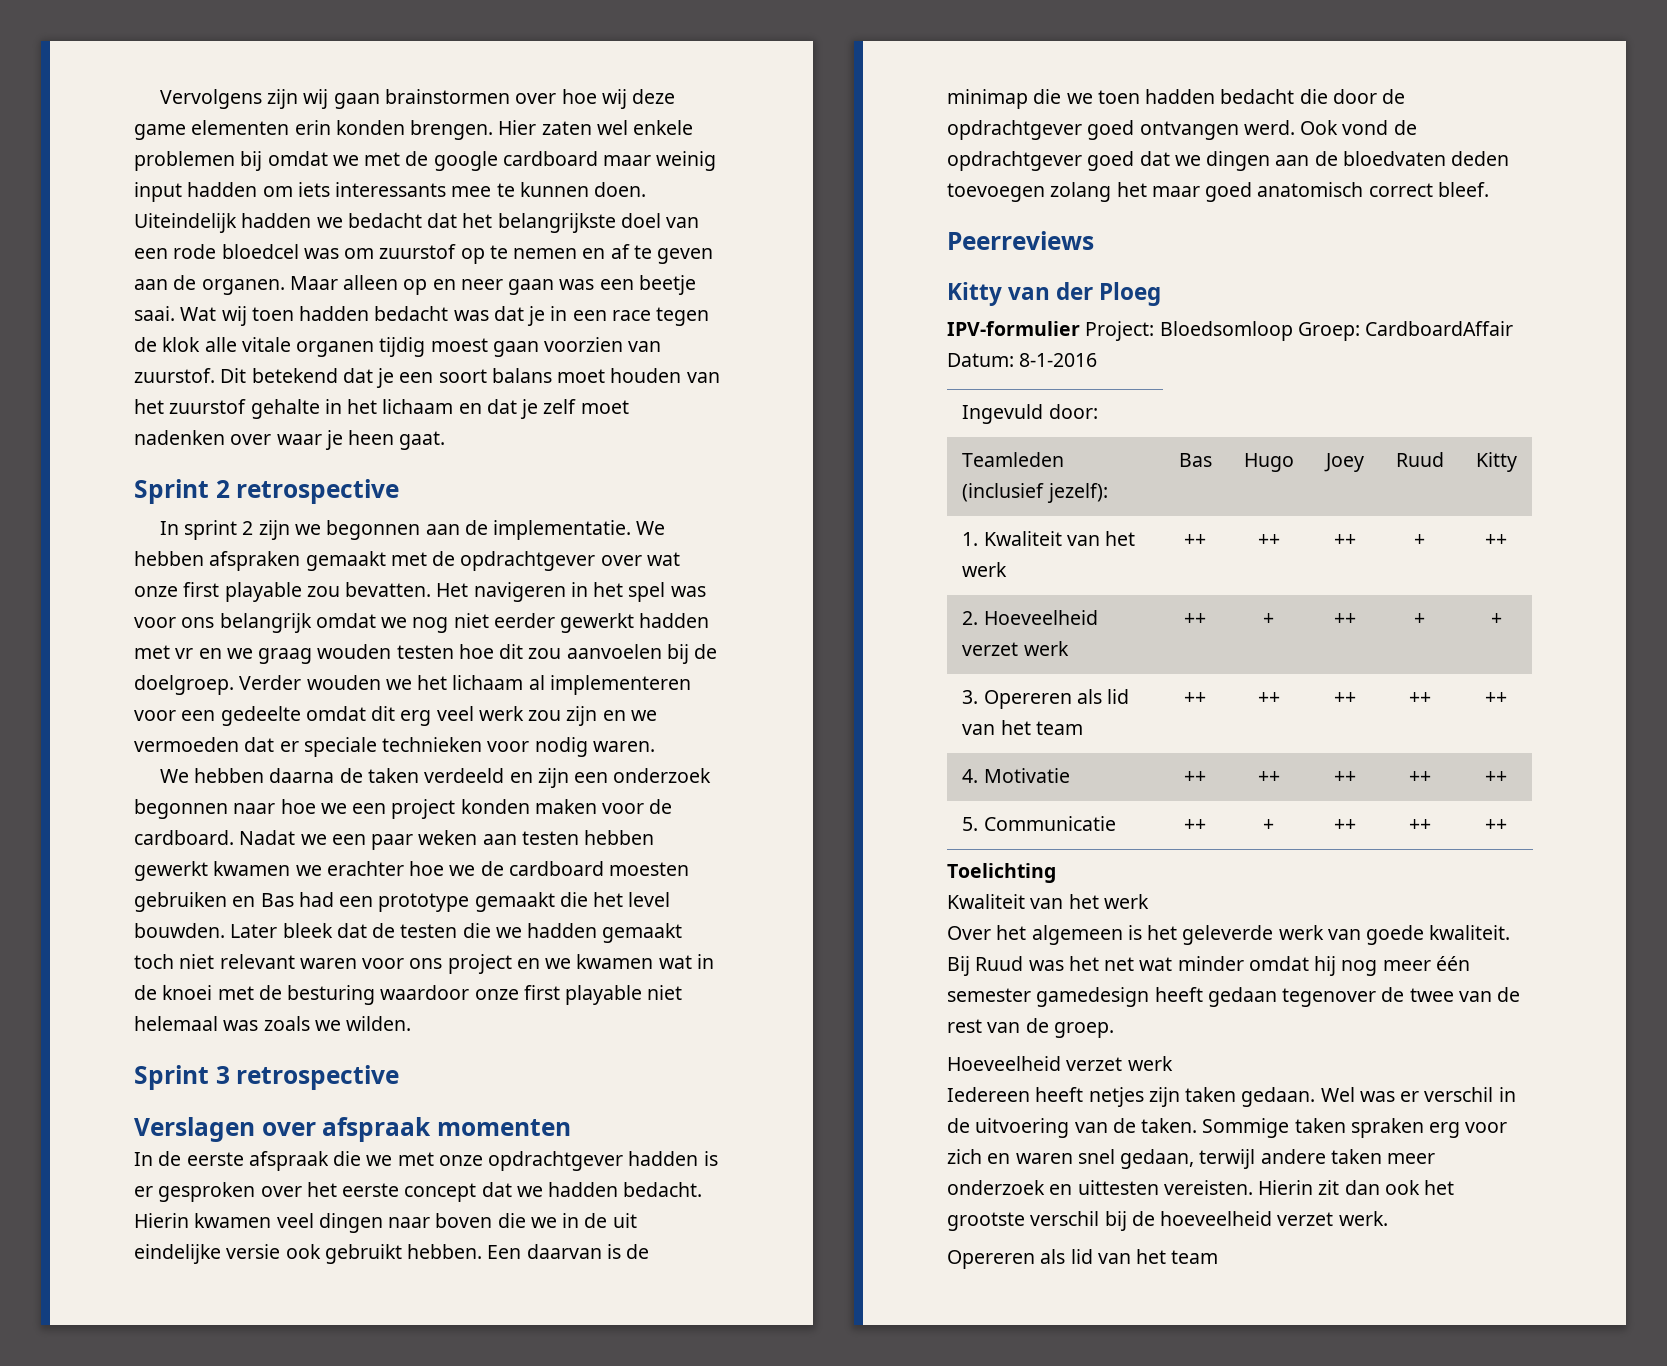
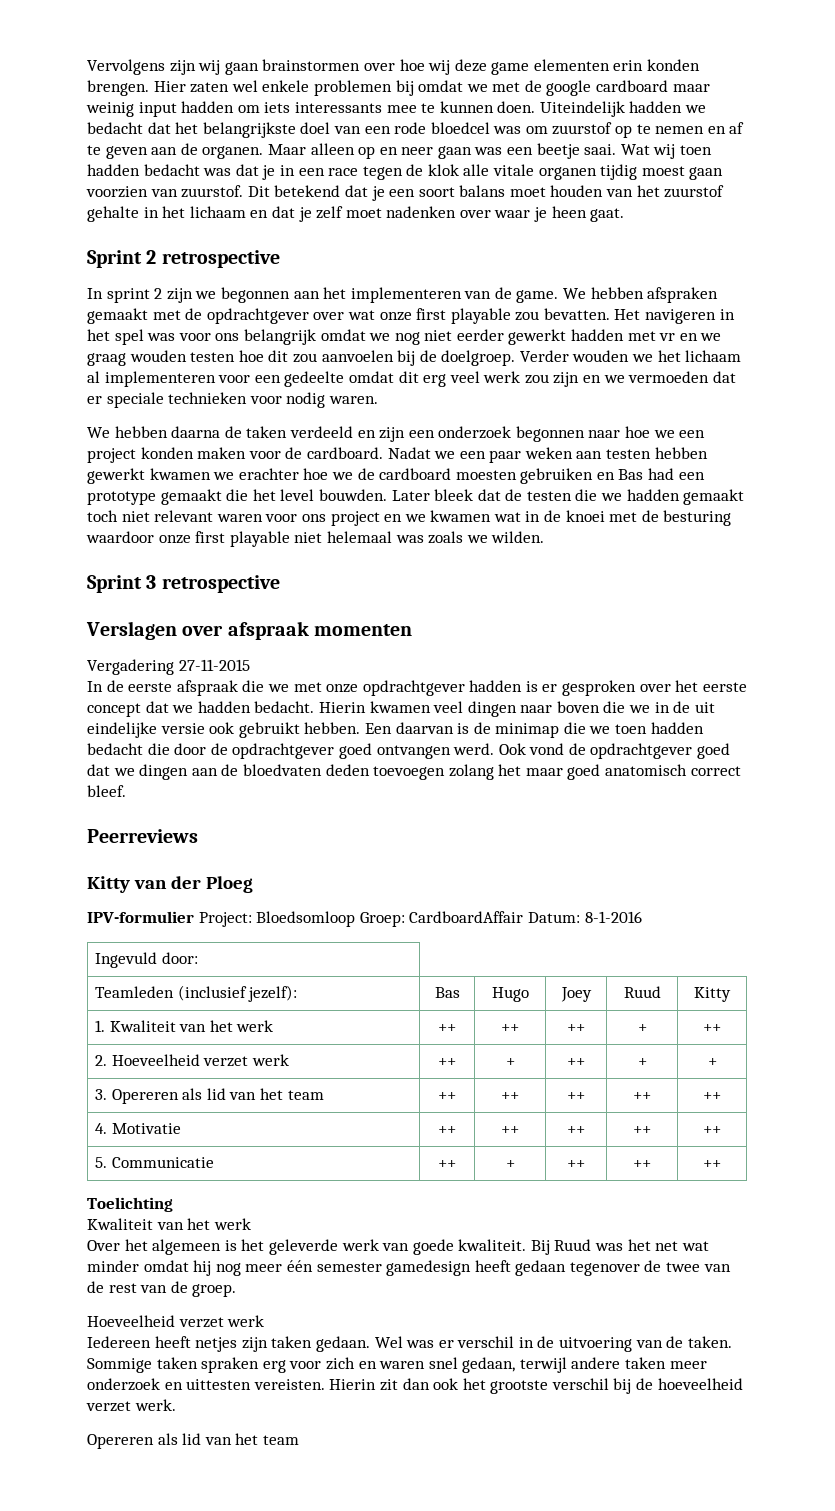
- In sprint 2 zijn we begonnen aan de implementatie.
+ In sprint 2 zijn we begonnen aan het implementeren van de game.
+ Vergadering 27-11-2015

